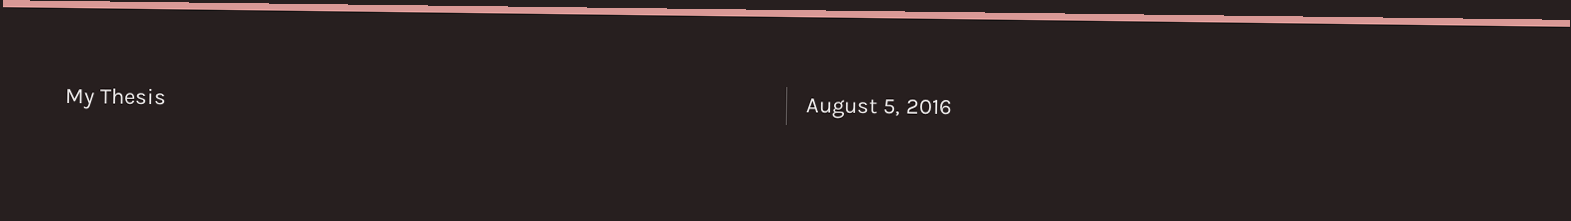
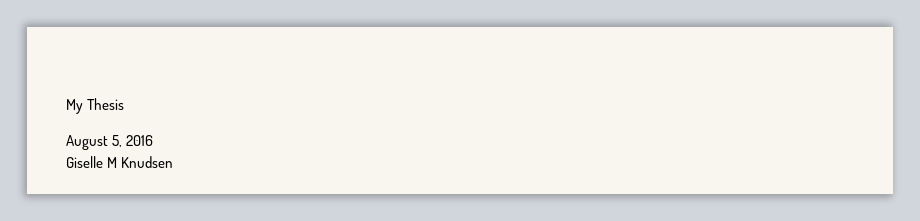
+ Giselle M Knudsen

